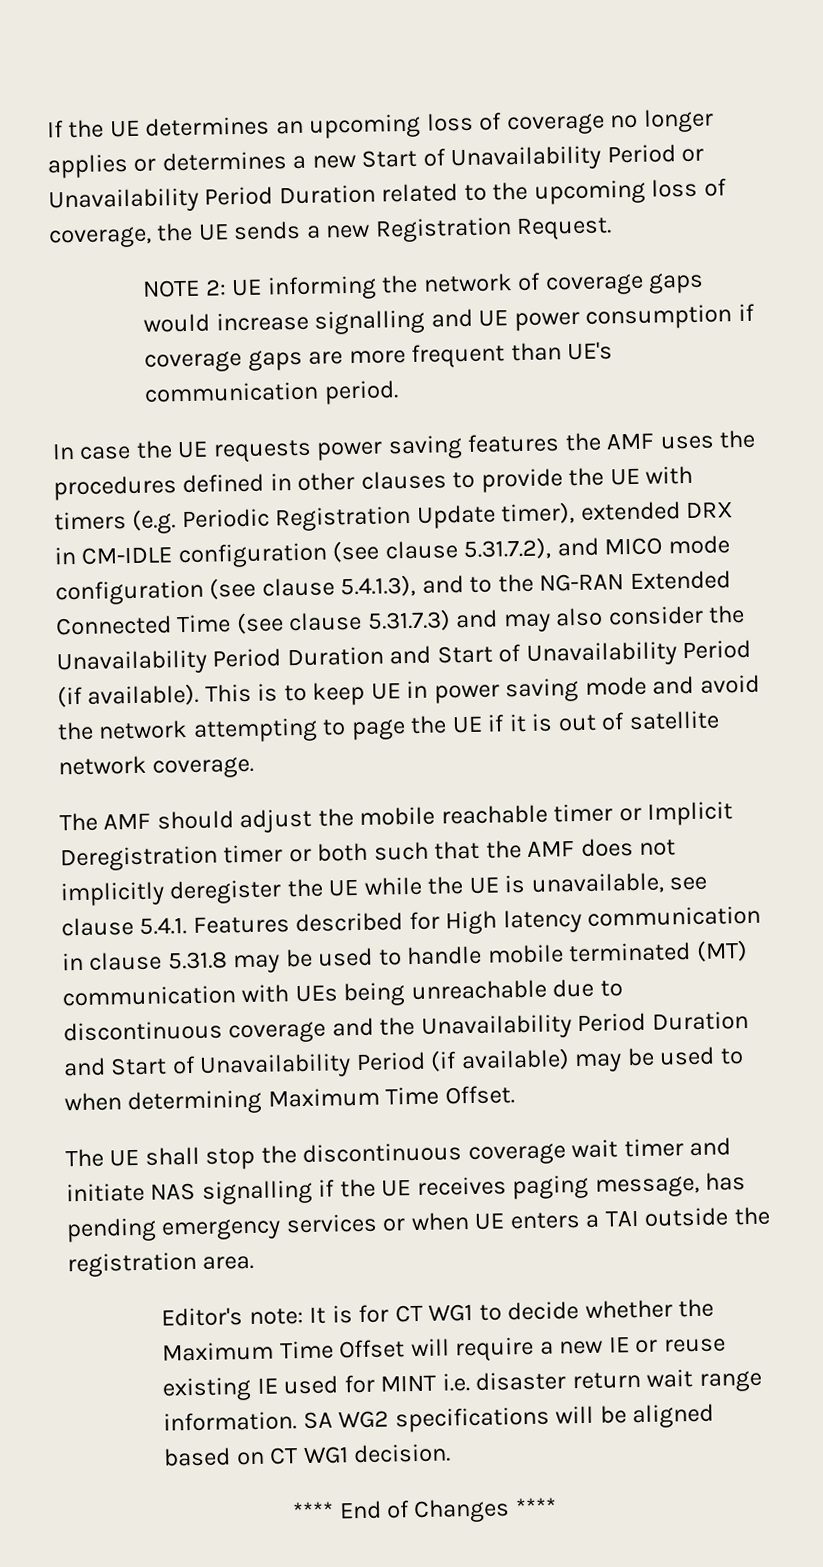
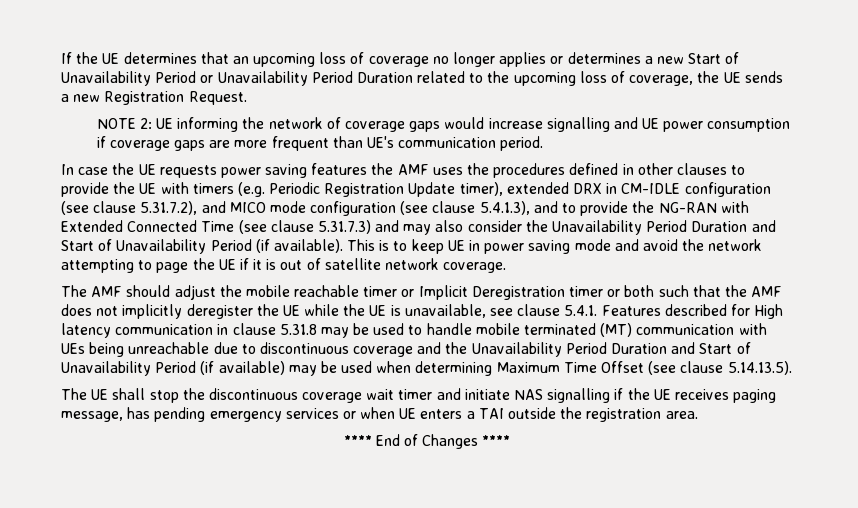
- If the UE determines an upcoming loss of coverage no longer applies or determines a new Start of Unavailability Period or Unavailability Period Duration related to the upcoming loss of coverage, the UE sends a new Registration Request.
+ If the UE determines that an upcoming loss of coverage no longer applies or determines a new Start of Unavailability Period or Unavailability Period Duration related to the upcoming loss of coverage, the UE sends a new Registration Request.
- In case the UE requests power saving features the AMF uses the procedures defined in other clauses to provide the UE with timers (e.g. Periodic Registration Update timer), extended DRX in CM-IDLE configuration (see clause 5.31.7.2), and MICO mode configuration (see clause 5.4.1.3), and to the NG-RAN Extended Connected Time (see clause 5.31.7.3) and may also consider the Unavailability Period Duration and Start of Unavailability Period (if available).
+ In case the UE requests power saving features the AMF uses the procedures defined in other clauses to provide the UE with timers (e.g. Periodic Registration Update timer), extended DRX in CM-IDLE configuration (see clause 5.31.7.2), and MICO mode configuration (see clause 5.4.1.3), and to provide the NG-RAN with Extended Connected Time (see clause 5.31.7.3) and may also consider the Unavailability Period Duration and Start of Unavailability Period (if available).
- The AMF should adjust the mobile reachable timer or Implicit Deregistration timer or both such that the AMF does not implicitly deregister the UE while the UE is unavailable, see clause 5.4.1. Features described for High latency communication in clause 5.31.8 may be used to handle mobile terminated (MT) communication with UEs being unreachable due to discontinuous coverage and the Unavailability Period Duration and Start of Unavailability Period (if available) may be used to when determining Maximum Time Offset.
+ The AMF should adjust the mobile reachable timer or Implicit Deregistration timer or both such that the AMF does not implicitly deregister the UE while the UE is unavailable, see clause 5.4.1. Features described for High latency communication in clause 5.31.8 may be used to handle mobile terminated (MT) communication with UEs being unreachable due to discontinuous coverage and the Unavailability Period Duration and Start of Unavailability Period (if available) may be used when determining Maximum Time Offset (see clause 5.14.13.5).
- Editor's note: It is for CT WG1 to decide whether the Maximum Time Offset will require a new IE or reuse existing IE used for MINT i.e. disaster return wait range information. SA WG2 specifications will be aligned based on CT WG1 decision.

